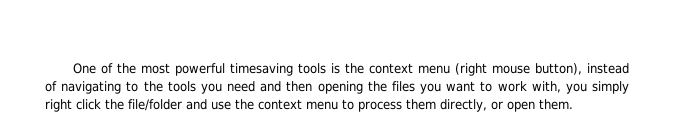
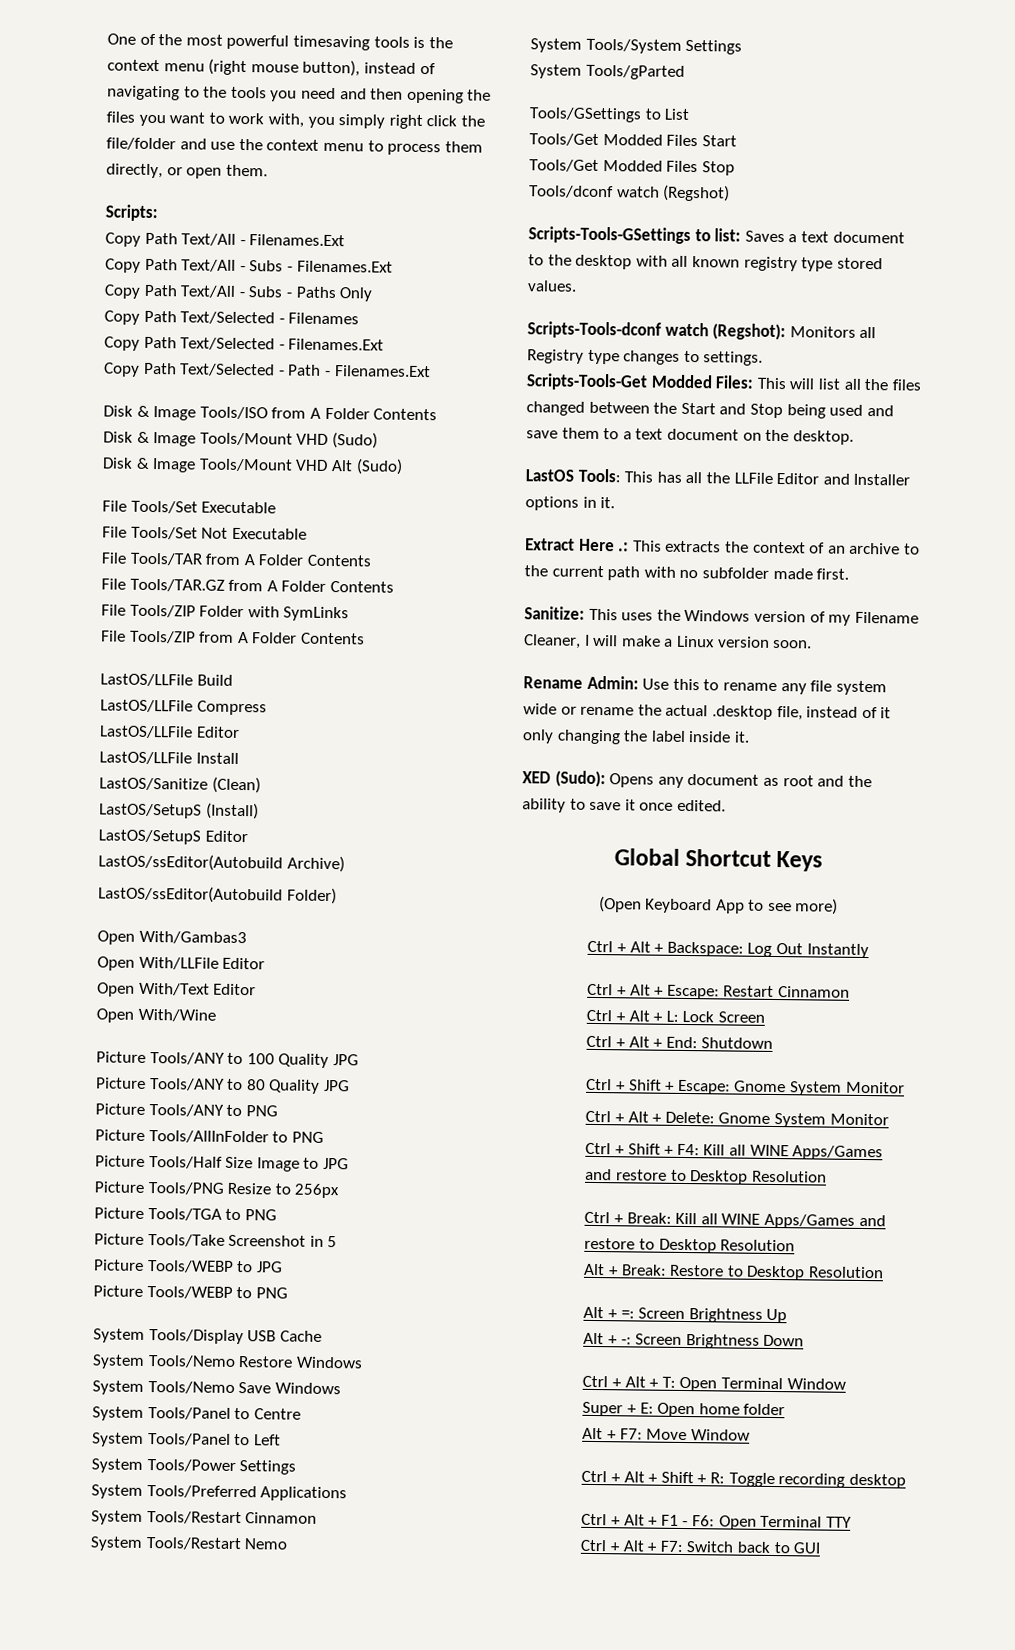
+ Scripts:
+ Copy Path Text/All - Filenames.Ext
+ Copy Path Text/All - Subs - Filenames.Ext
+ Copy Path Text/All - Subs - Paths Only
+ Copy Path Text/Selected - Filenames
+ Copy Path Text/Selected - Filenames.Ext
+ Copy Path Text/Selected - Path - Filenames.Ext
+ Disk & Image Tools/ISO from A Folder Contents
+ Disk & Image Tools/Mount VHD (Sudo)
+ Disk & Image Tools/Mount VHD Alt (Sudo)
+ File Tools/Set Executable
+ File Tools/Set Not Executable
+ File Tools/TAR from A Folder Contents
+ File Tools/TAR.GZ from A Folder Contents
+ File Tools/ZIP Folder with SymLinks
+ File Tools/ZIP from A Folder Contents
+ LastOS/LLFile Build
+ LastOS/LLFile Compress
+ LastOS/LLFile Editor
+ LastOS/LLFile Install
+ LastOS/Sanitize (Clean)
+ LastOS/SetupS (Install)
+ LastOS/SetupS Editor
+ LastOS/ssEditor(Autobuild Archive)
+ LastOS/ssEditor(Autobuild Folder)
+ Open With/Gambas3
+ Open With/LLFile Editor
+ Open With/Text Editor
+ Open With/Wine
+ Picture Tools/ANY to 100 Quality JPG
+ Picture Tools/ANY to 80 Quality JPG
+ Picture Tools/ANY to PNG
+ Picture Tools/AllInFolder to PNG
+ Picture Tools/Half Size Image to JPG
+ Picture Tools/PNG Resize to 256px
+ Picture Tools/TGA to PNG
+ Picture Tools/Take Screenshot in 5
+ Picture Tools/WEBP to JPG
+ Picture Tools/WEBP to PNG
+ System Tools/Display USB Cache
+ System Tools/Nemo Restore Windows
+ System Tools/Nemo Save Windows
+ System Tools/Panel to Centre
+ System Tools/Panel to Left
+ System Tools/Power Settings
+ System Tools/Preferred Applications
+ System Tools/Restart Cinnamon
+ System Tools/Restart Nemo
+ System Tools/System Settings
+ System Tools/gParted
+ Tools/GSettings to List
+ Tools/Get Modded Files Start
+ Tools/Get Modded Files Stop
+ Tools/dconf watch (Regshot)
+ Scripts-Tools-GSettings to list: Saves a text document to the desktop with all known registry type stored values.
+ Scripts-Tools-dconf watch (Regshot): Monitors all Registry type changes to settings.
+ Scripts-Tools-Get Modded Files: This will list all the files changed between the Start and Stop being used and save them to a text document on the desktop.
+ LastOS Tools: This has all the LLFile Editor and Installer options in it.
+ Extract Here .: This extracts the context of an archive to the current path with no subfolder made first.
+ Sanitize: This uses the Windows version of my Filename Cleaner, I will make a Linux version soon.
+ Rename Admin: Use this to rename any file system wide or rename the actual .desktop file, instead of it only changing the label inside it.
+ XED (Sudo): Opens any document as root and the ability to save it once edited.
+ Global Shortcut Keys
+ (Open Keyboard App to see more)
+ Ctrl + Alt + Backspace: Log Out Instantly
+ Ctrl + Alt + Escape: Restart Cinnamon
+ Ctrl + Alt + L: Lock Screen
+ Ctrl + Alt + End: Shutdown
+ Ctrl + Shift + Escape: Gnome System Monitor
+ Ctrl + Alt + Delete: Gnome System Monitor
+ Ctrl + Shift + F4: Kill all WINE Apps/Games and restore to Desktop Resolution
+ Ctrl + Break: Kill all WINE Apps/Games and restore to Desktop Resolution
+ Alt + Break: Restore to Desktop Resolution
+ Alt + =: Screen Brightness Up
+ Alt + -: Screen Brightness Down
+ Ctrl + Alt + T: Open Terminal Window
+ Super + E: Open home folder
+ Alt + F7: Move Window
+ Ctrl + Alt + Shift + R: Toggle recording desktop
+ Ctrl + Alt + F1 - F6: Open Terminal TTY
+ Ctrl + Alt + F7: Switch back to GUI

